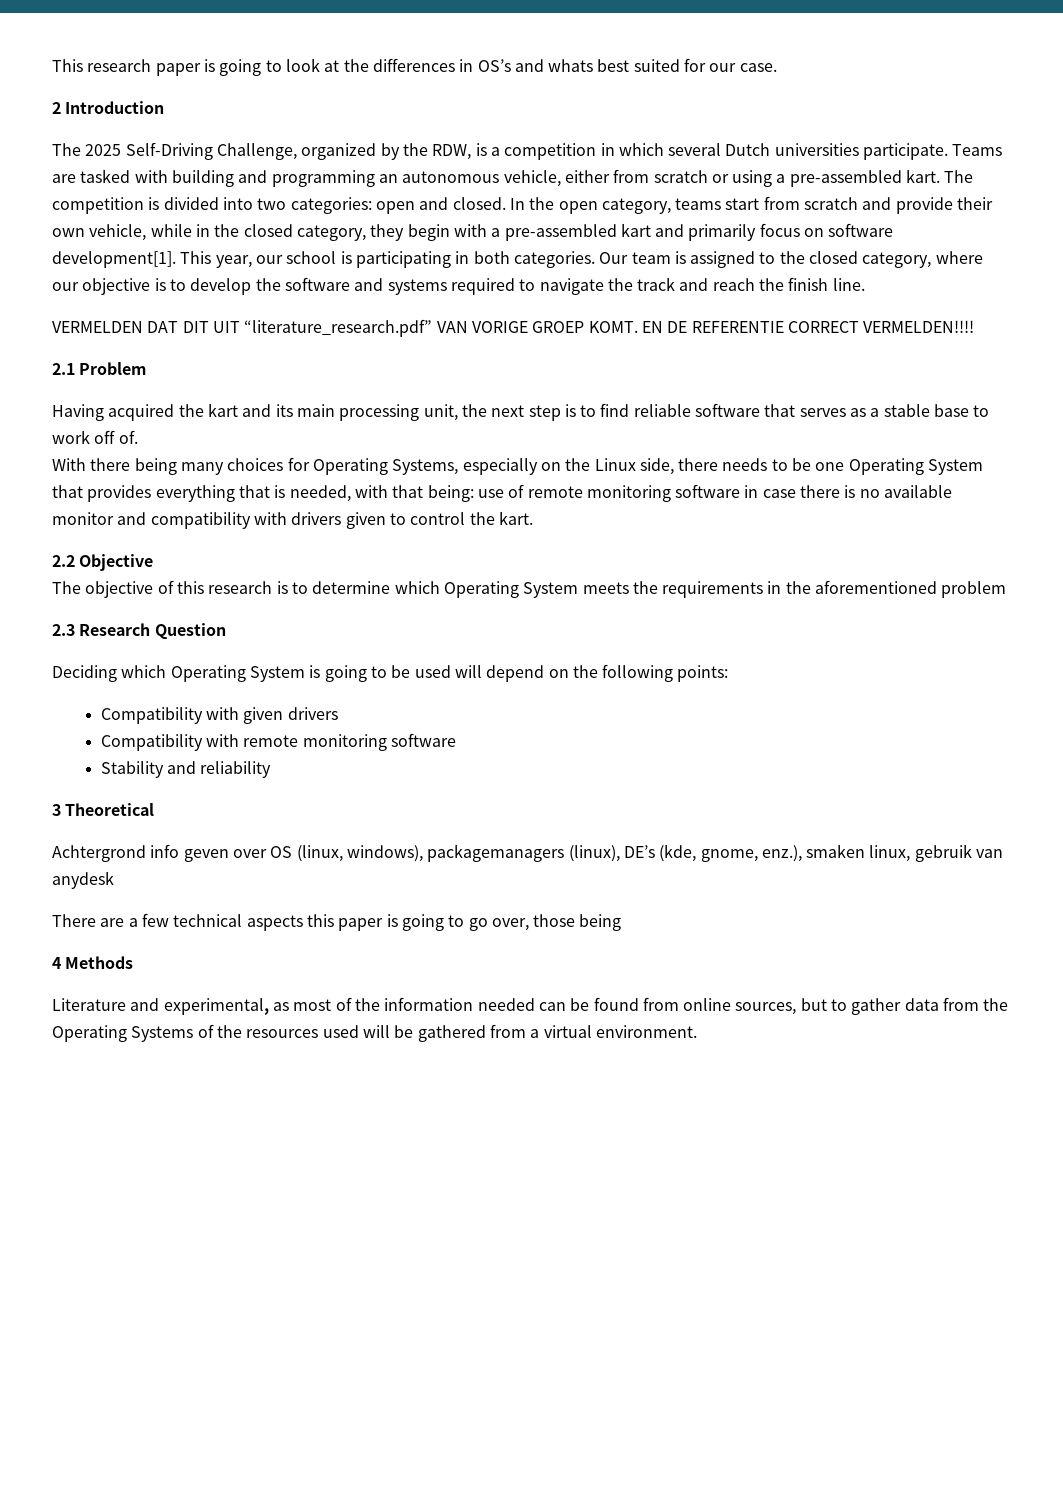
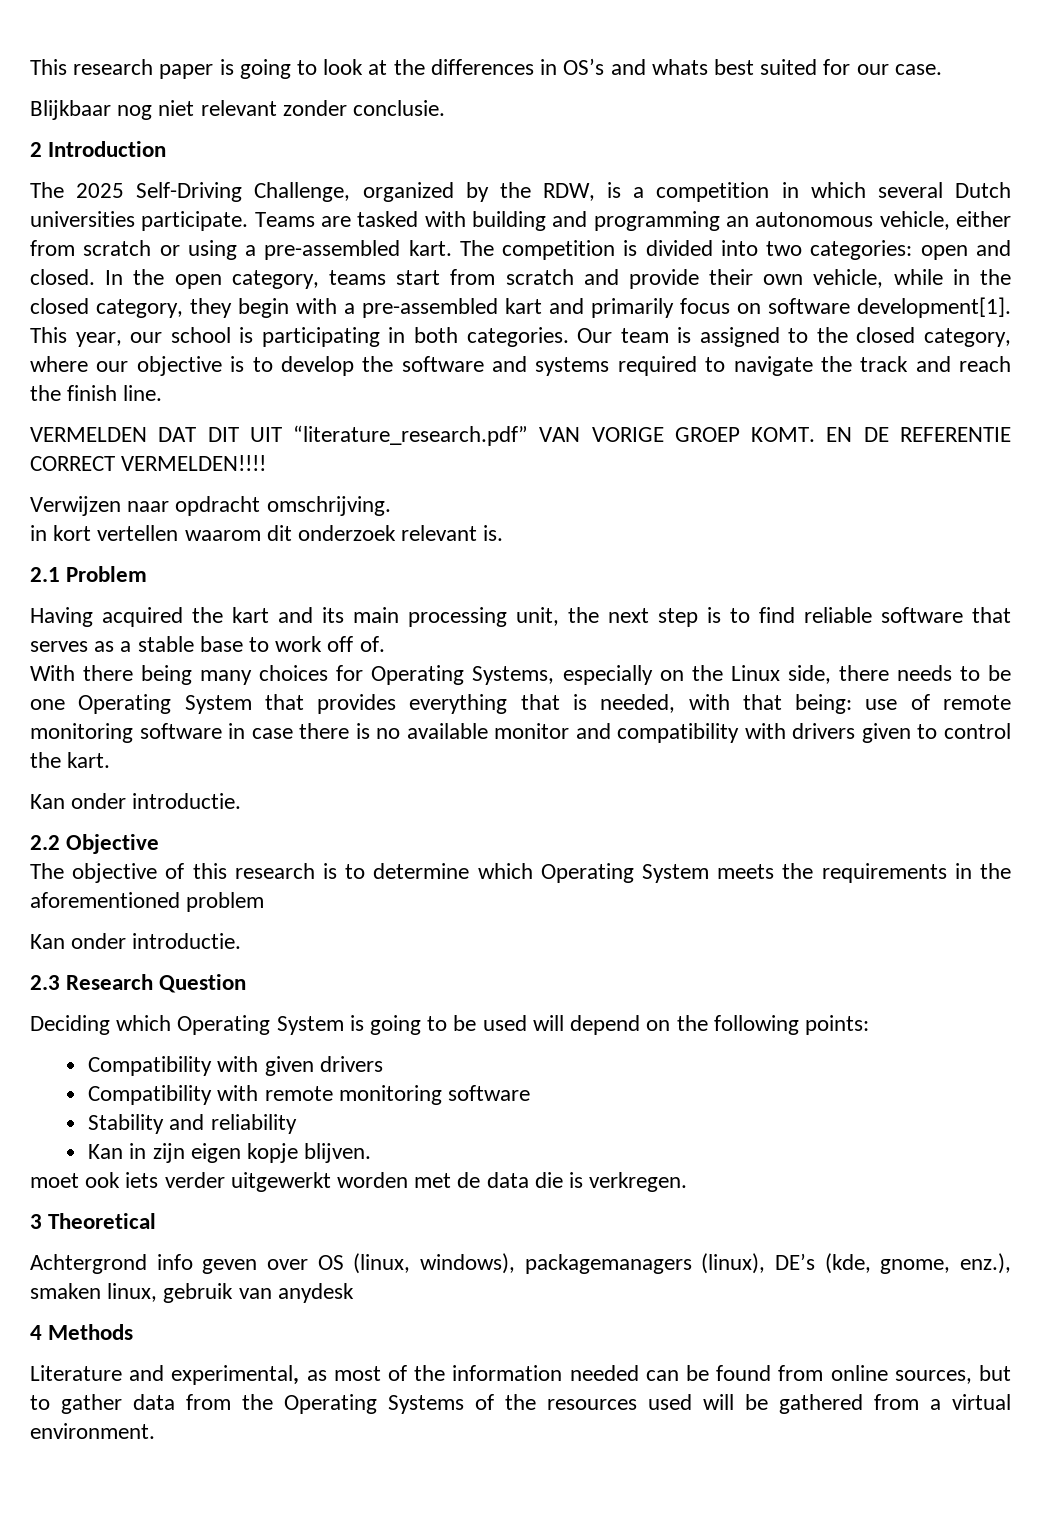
+ Blijkbaar nog niet relevant zonder conclusie.
+ Verwijzen naar opdracht omschrijving.
+ in kort vertellen waarom dit onderzoek relevant is.
  With there being many choices for Operating Systems, especially on the Linux side, there needs to be one Operating System that provides everything that is needed, with that being: use of remote monitoring software in case there is no available monitor and compatibility with drivers given to control the kart.
+ Kan onder introductie.
  The objective of this research is to determine which Operating System meets the requirements in the aforementioned problem
+ Kan onder introductie.
+ Kan in zijn eigen kopje blijven.
+ moet ook iets verder uitgewerkt worden met de data die is verkregen.
- There are a few technical aspects this paper is going to go over, those being

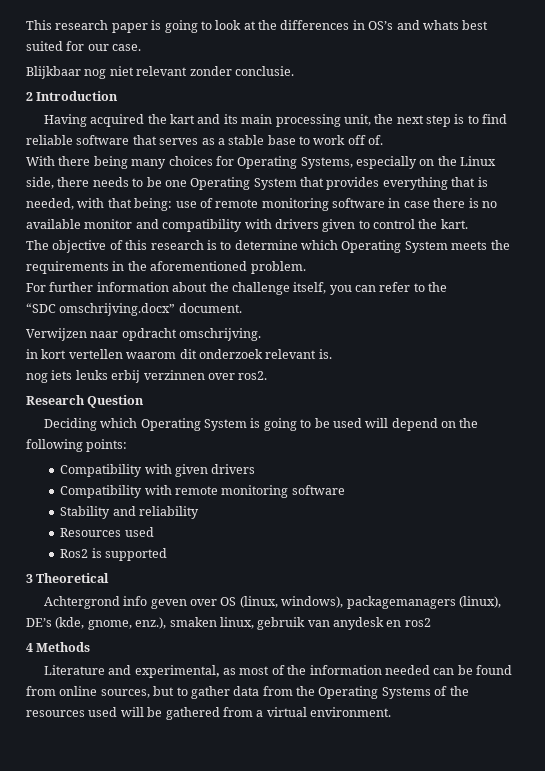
- The 2025 Self-Driving Challenge, organized by the RDW, is a competition in which several Dutch universities participate. Teams are tasked with building and programming an autonomous vehicle, either from scratch or using a pre-assembled kart. The competition is divided into two categories: open and closed. In the open category, teams start from scratch and provide their own vehicle, while in the closed category, they begin with a pre-assembled kart and primarily focus on software development[1]. This year, our school is participating in both categories. Our team is assigned to the closed category, where our objective is to develop the software and systems required to navigate the track and reach the finish line.
- VERMELDEN DAT DIT UIT “literature_research.pdf” VAN VORIGE GROEP KOMT. EN DE REFERENTIE CORRECT VERMELDEN!!!!
- Verwijzen naar opdracht omschrijving.
- in kort vertellen waarom dit onderzoek relevant is.
- 2.1 Problem
  With there being many choices for Operating Systems, especially on the Linux side, there needs to be one Operating System that provides everything that is needed, with that being: use of remote monitoring software in case there is no available monitor and compatibility with drivers given to control the kart.
- Kan onder introductie.
- 2.2 Objective
- The objective of this research is to determine which Operating System meets the requirements in the aforementioned problem
- Kan onder introductie.
- 2.3 Research Question
+ The objective of this research is to determine which Operating System meets the requirements in the aforementioned problem.
+ For further information about the challenge itself, you can refer to the
+ “SDC omschrijving.docx” document.
+ Verwijzen naar opdracht omschrijving.
+ in kort vertellen waarom dit onderzoek relevant is.
+ nog iets leuks erbij verzinnen over ros2.
+ Research Question
- Kan in zijn eigen kopje blijven.
- moet ook iets verder uitgewerkt worden met de data die is verkregen.
+ Resources used
+ Ros2 is supported
- Achtergrond info geven over OS (linux, windows), packagemanagers (linux), DE’s (kde, gnome, enz.), smaken linux, gebruik van anydesk
+ Achtergrond info geven over OS (linux, windows), packagemanagers (linux), DE’s (kde, gnome, enz.), smaken linux, gebruik van anydesk en ros2

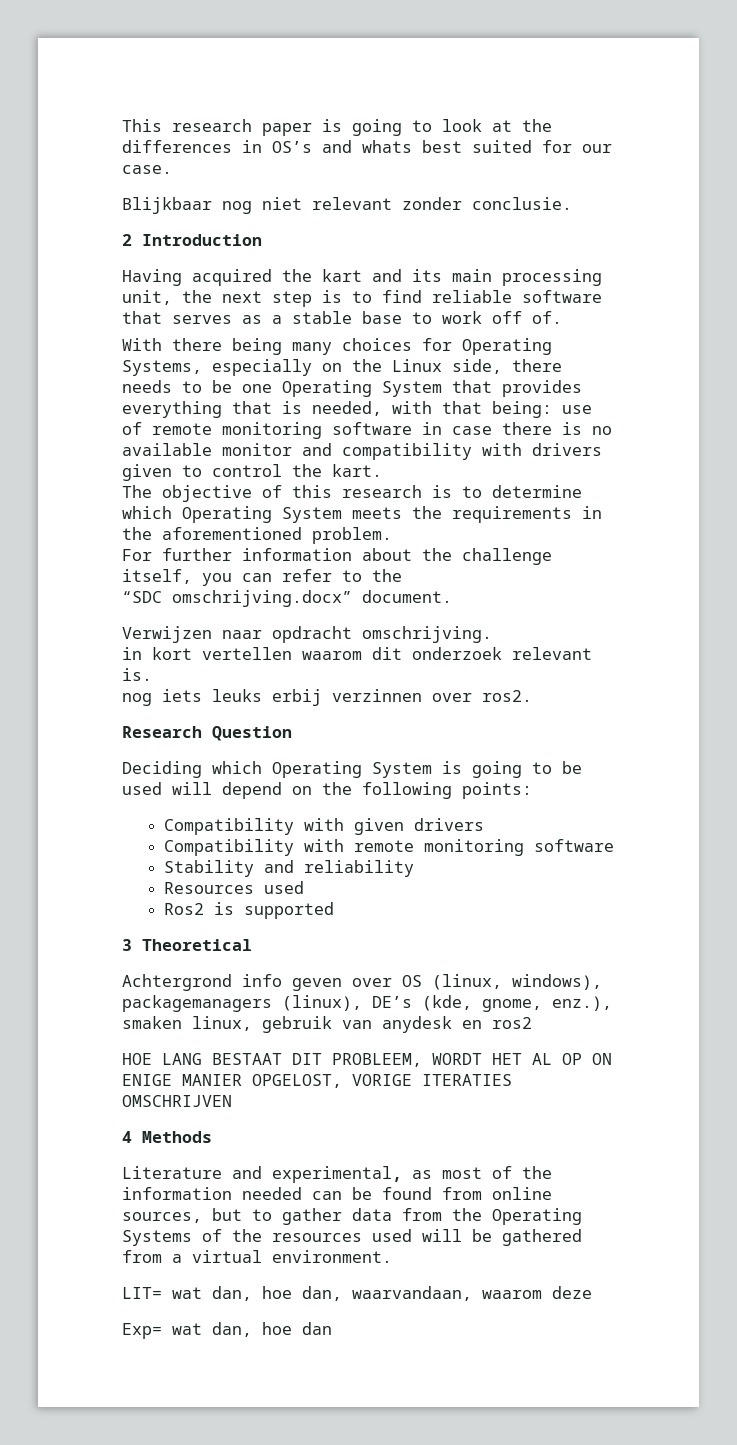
+ HOE LANG BESTAAT DIT PROBLEEM, WORDT HET AL OP ON ENIGE MANIER OPGELOST, VORIGE ITERATIES OMSCHRIJVEN
+ LIT= wat dan, hoe dan, waarvandaan, waarom deze
+ Exp= wat dan, hoe dan

